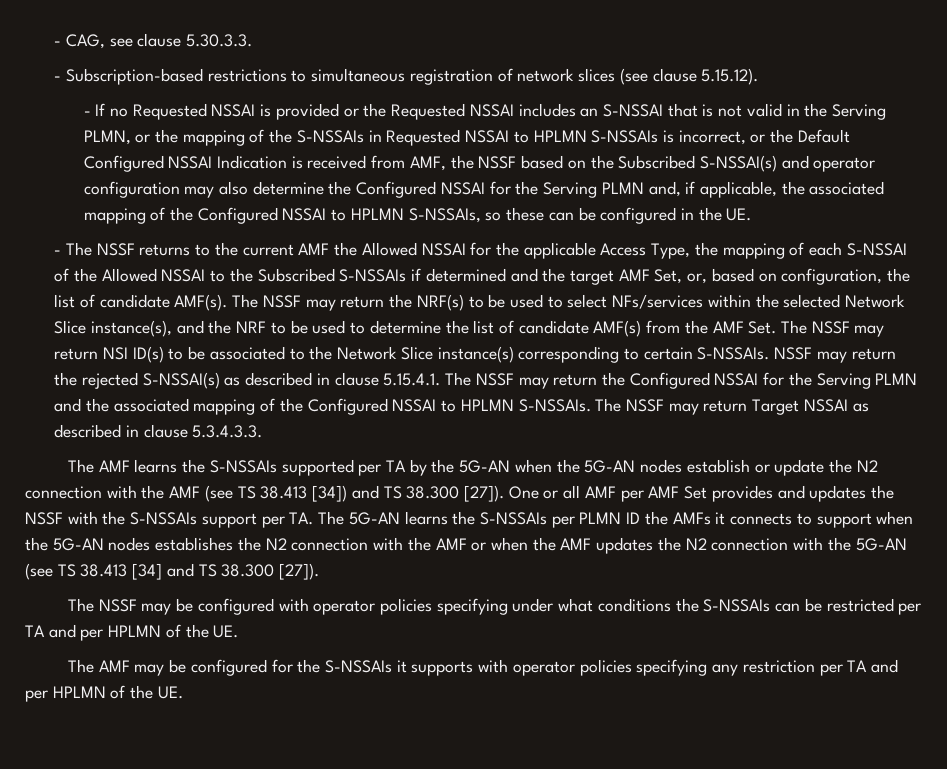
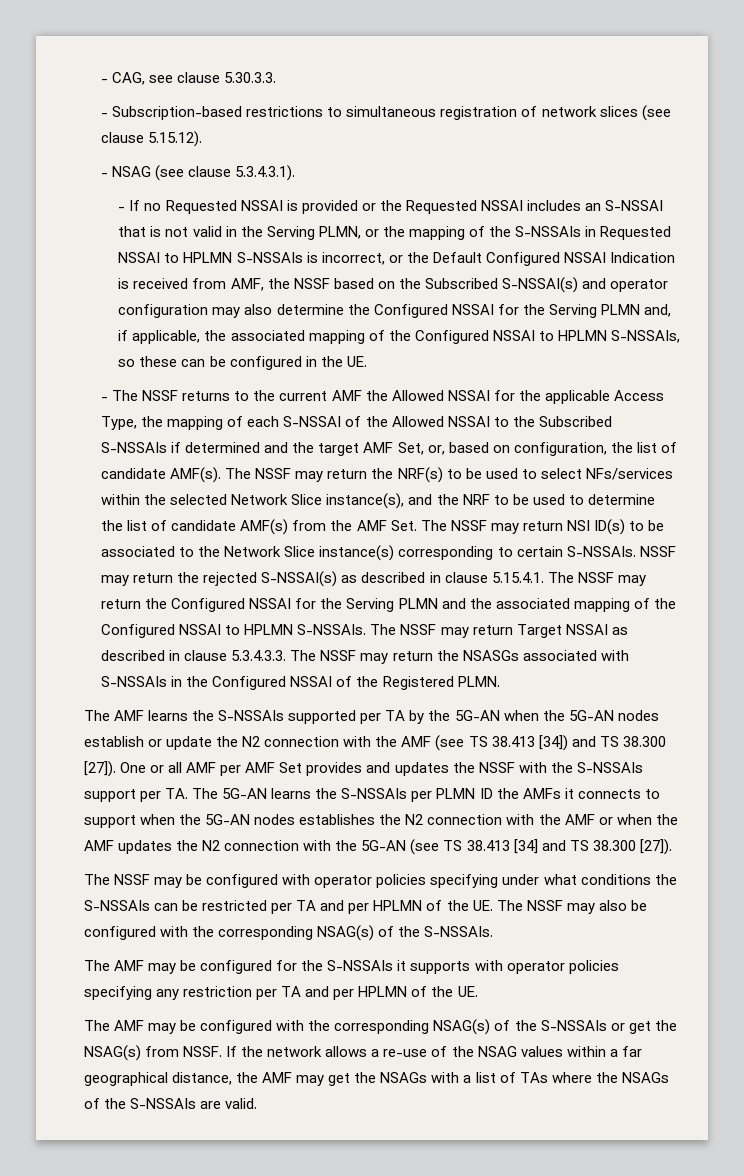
+ - NSAG (see clause 5.3.4.3.1).
- The NSSF may return Target NSSAI as described in clause 5.3.4.3.3.
+ The NSSF may return Target NSSAI as described in clause 5.3.4.3.3. The NSSF may return the NSASGs associated with S-NSSAIs in the Configured NSSAI of the Registered PLMN.
- The NSSF may be configured with operator policies specifying under what conditions the S-NSSAIs can be restricted per TA and per HPLMN of the UE.
+ The NSSF may be configured with operator policies specifying under what conditions the S-NSSAIs can be restricted per TA and per HPLMN of the UE. The NSSF may also be configured with the corresponding NSAG(s) of the S-NSSAIs.
+ The AMF may be configured with the corresponding NSAG(s) of the S-NSSAIs or get the NSAG(s) from NSSF. If the network allows a re-use of the NSAG values within a far geographical distance, the AMF may get the NSAGs with a list of TAs where the NSAGs of the S-NSSAIs are valid.

